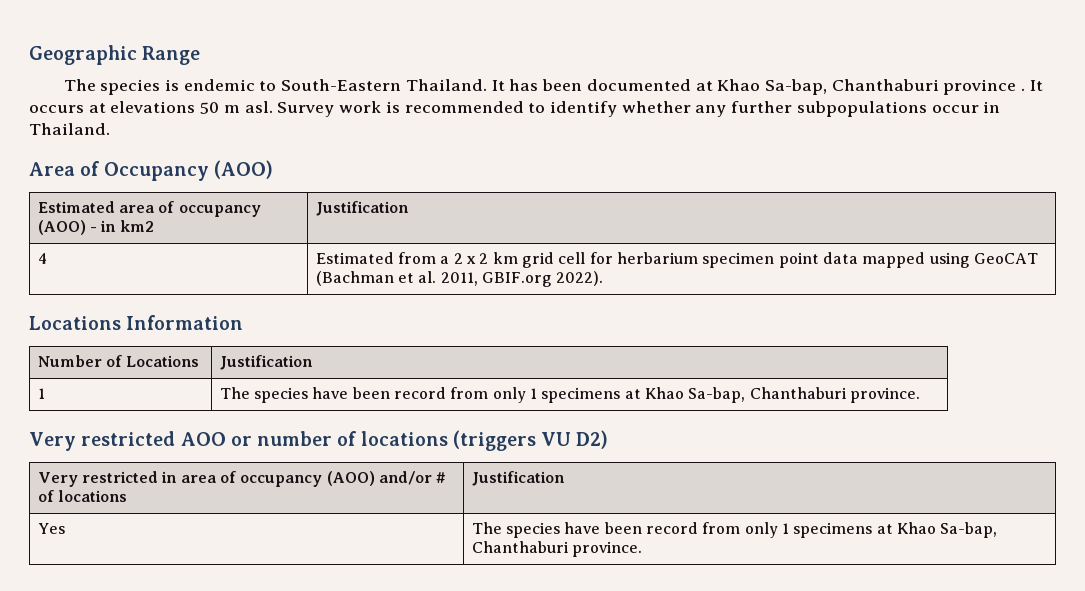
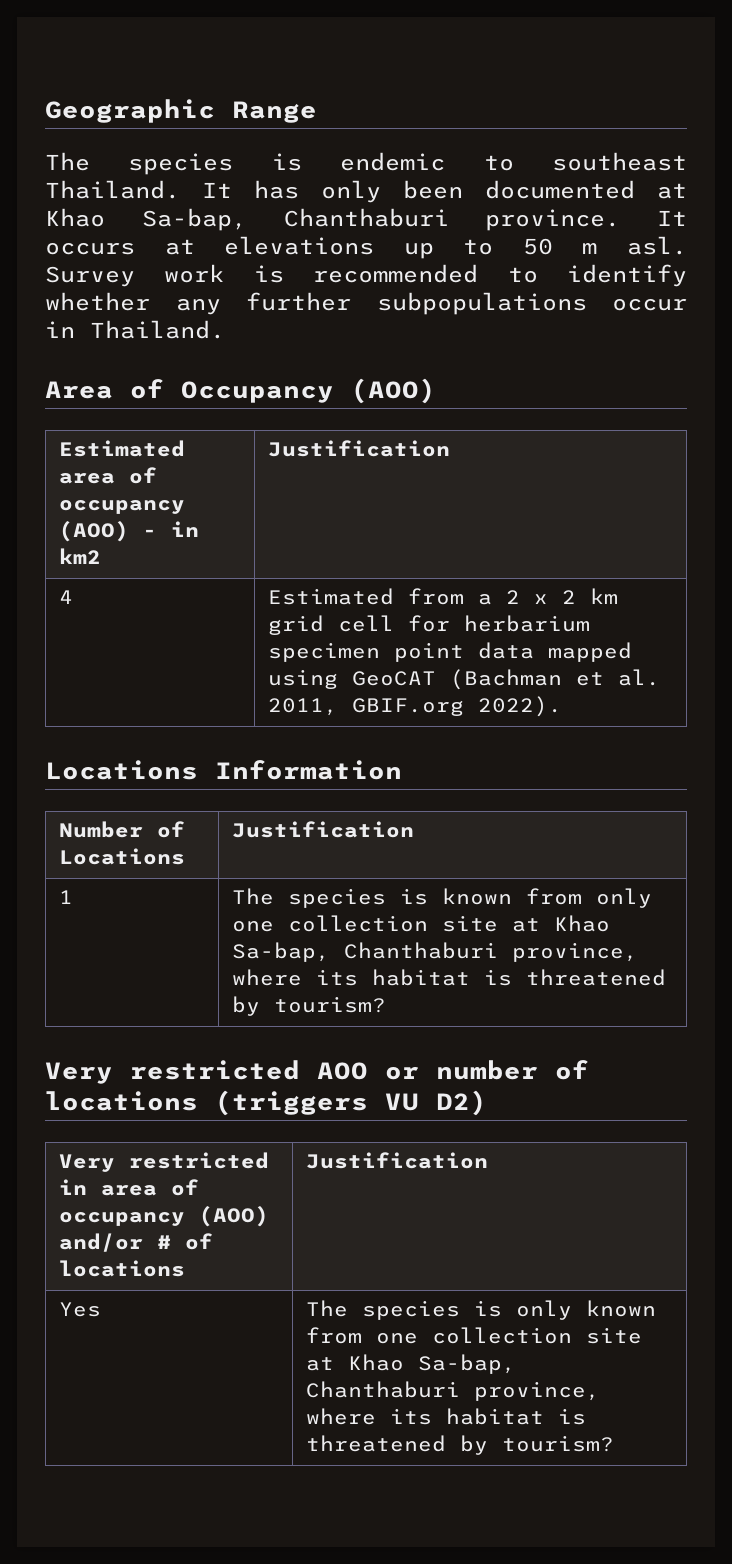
- The species is endemic to South-Eastern Thailand.
+ The species is endemic to southeast Thailand.
- It has been documented at Khao Sa-bap, Chanthaburi province .
+ It has only been documented at Khao Sa-bap, Chanthaburi province.
- It occurs at elevations 50 m asl.
+ It occurs at elevations up to 50 m asl.
- 1 | The species have been record from only 1 specimens at Khao Sa-bap, Chanthaburi province.
+ 1 | The species is known from only one collection site at Khao Sa-bap, Chanthaburi province, where its habitat is threatened by tourism?
- Yes | The species have been record from only 1 specimens at Khao Sa-bap, Chanthaburi province.
+ Yes | The species is only known from one collection site at Khao Sa-bap, Chanthaburi province, where its habitat is threatened by tourism?

